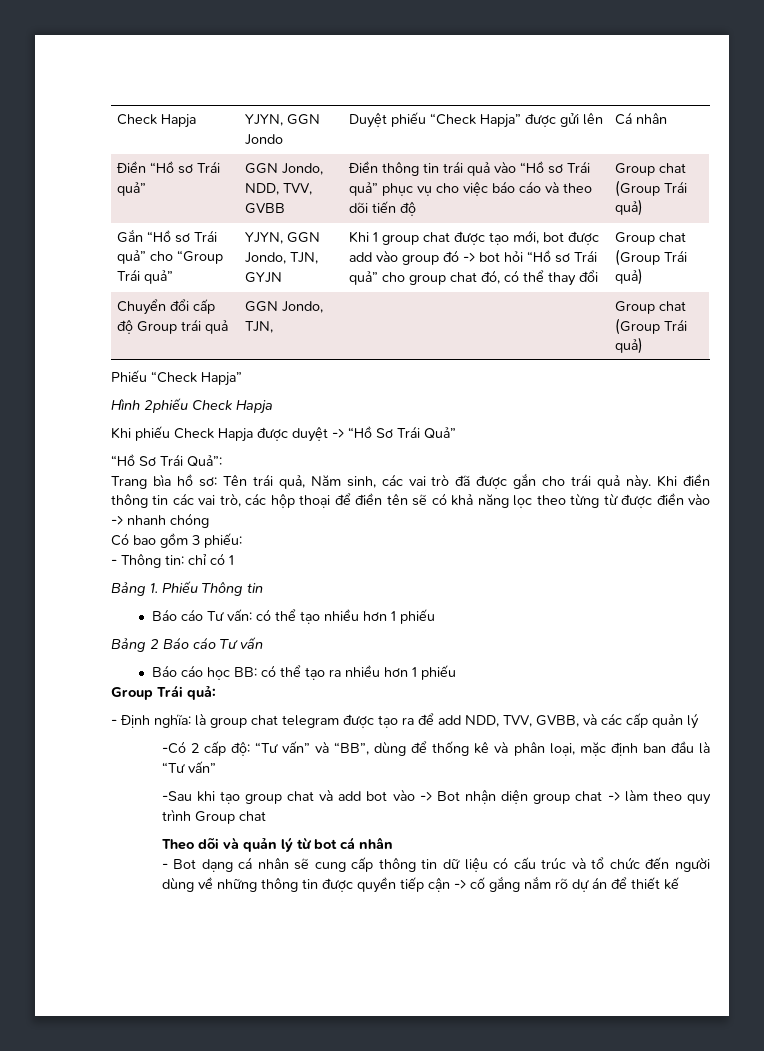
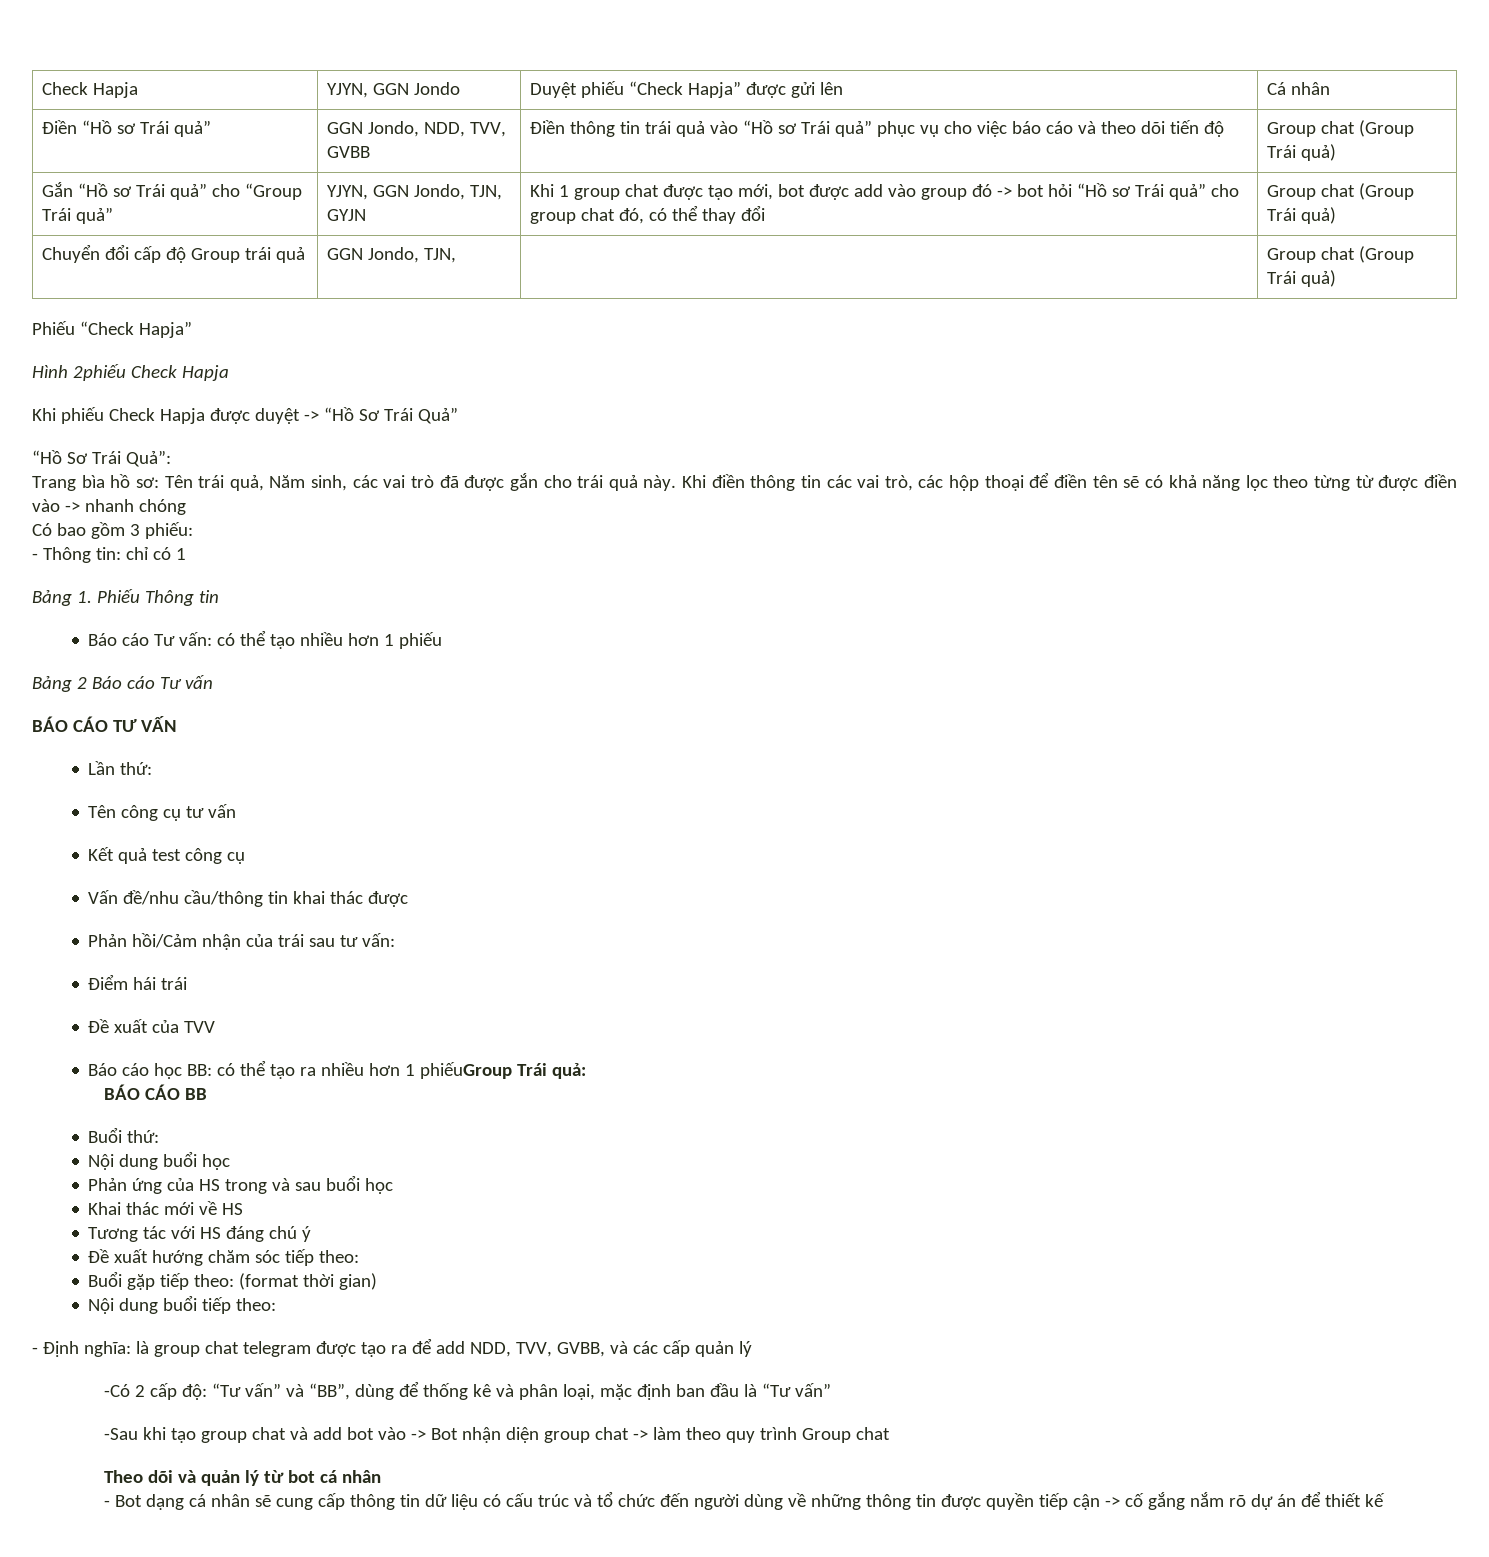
+ BÁO CÁO TƯ VẤN
+ Lần thứ:
+ Tên công cụ tư vấn
+ Kết quả test công cụ
+ Vấn đề/nhu cầu/thông tin khai thác được
+ Phản hồi/Cảm nhận của trái sau tư vấn:
+ Điểm hái trái
+ Đề xuất của TVV
- Báo cáo học BB: có thể tạo ra nhiều hơn 1 phiếu
- Group Trái quả:
+ Báo cáo học BB: có thể tạo ra nhiều hơn 1 phiếuGroup Trái quả:
+ BÁO CÁO BB
+ Buổi thứ:
+ Nội dung buổi học
+ Phản ứng của HS trong và sau buổi học
+ Khai thác mới về HS
+ Tương tác với HS đáng chú ý
+ Đề xuất hướng chăm sóc tiếp theo:
+ Buổi gặp tiếp theo: (format thời gian)
+ Nội dung buổi tiếp theo:

